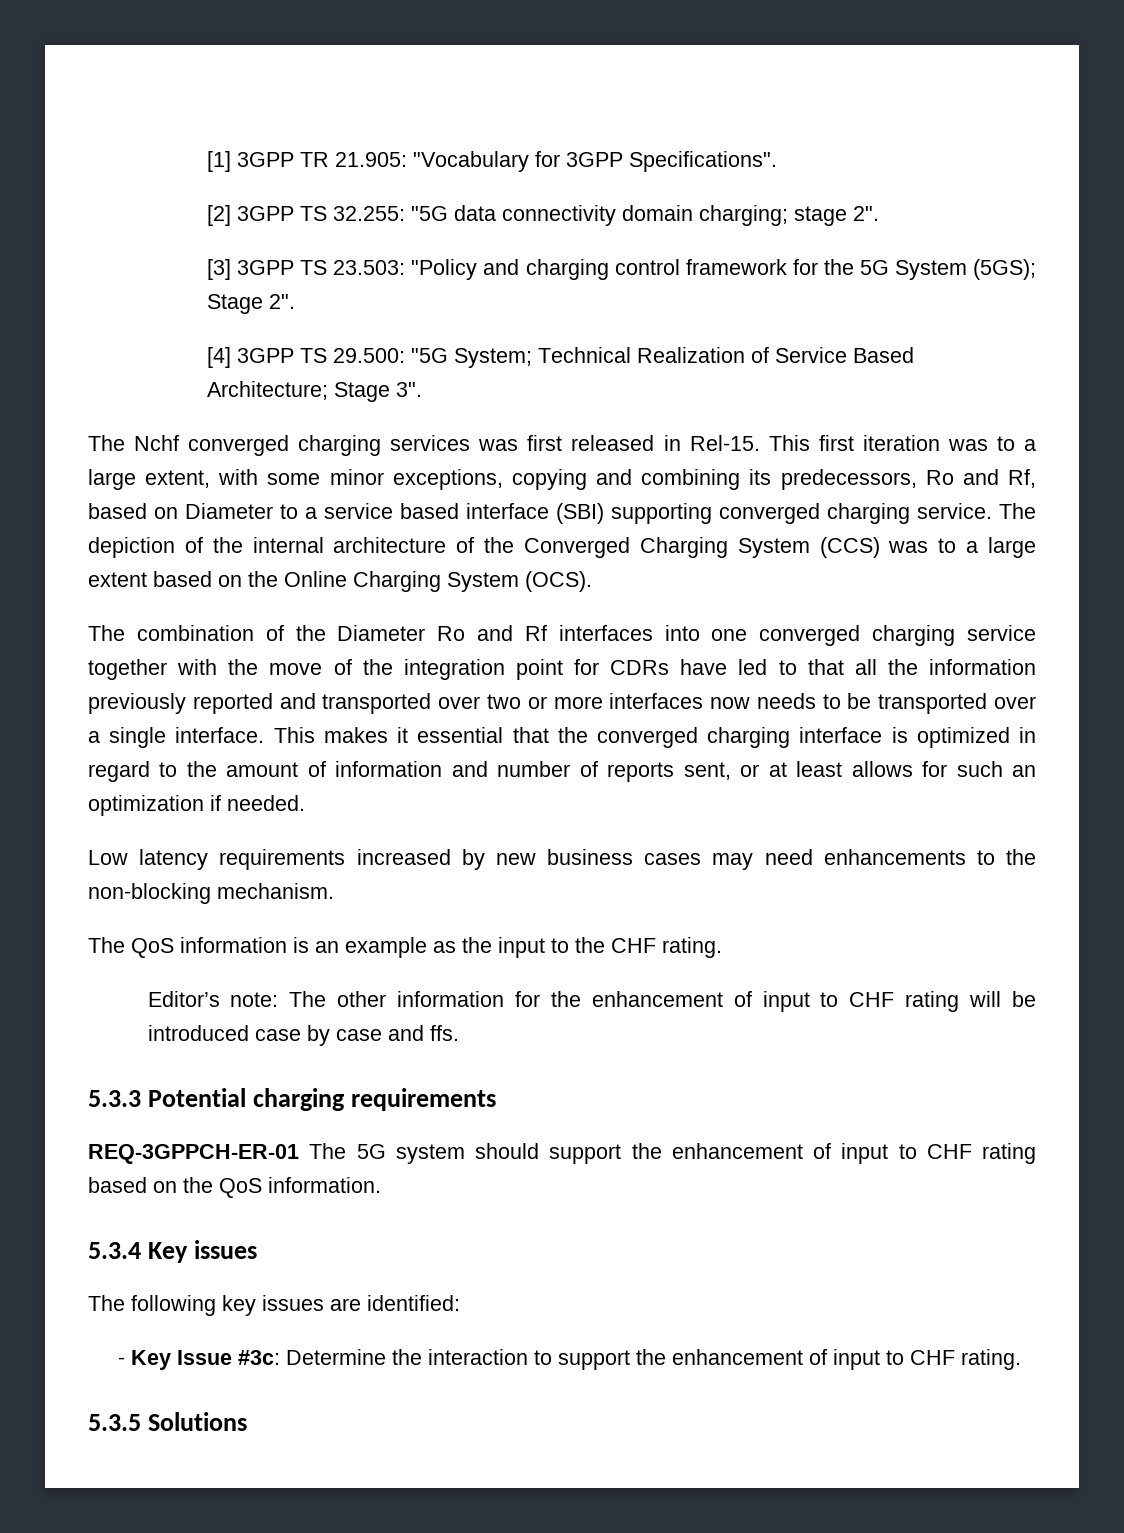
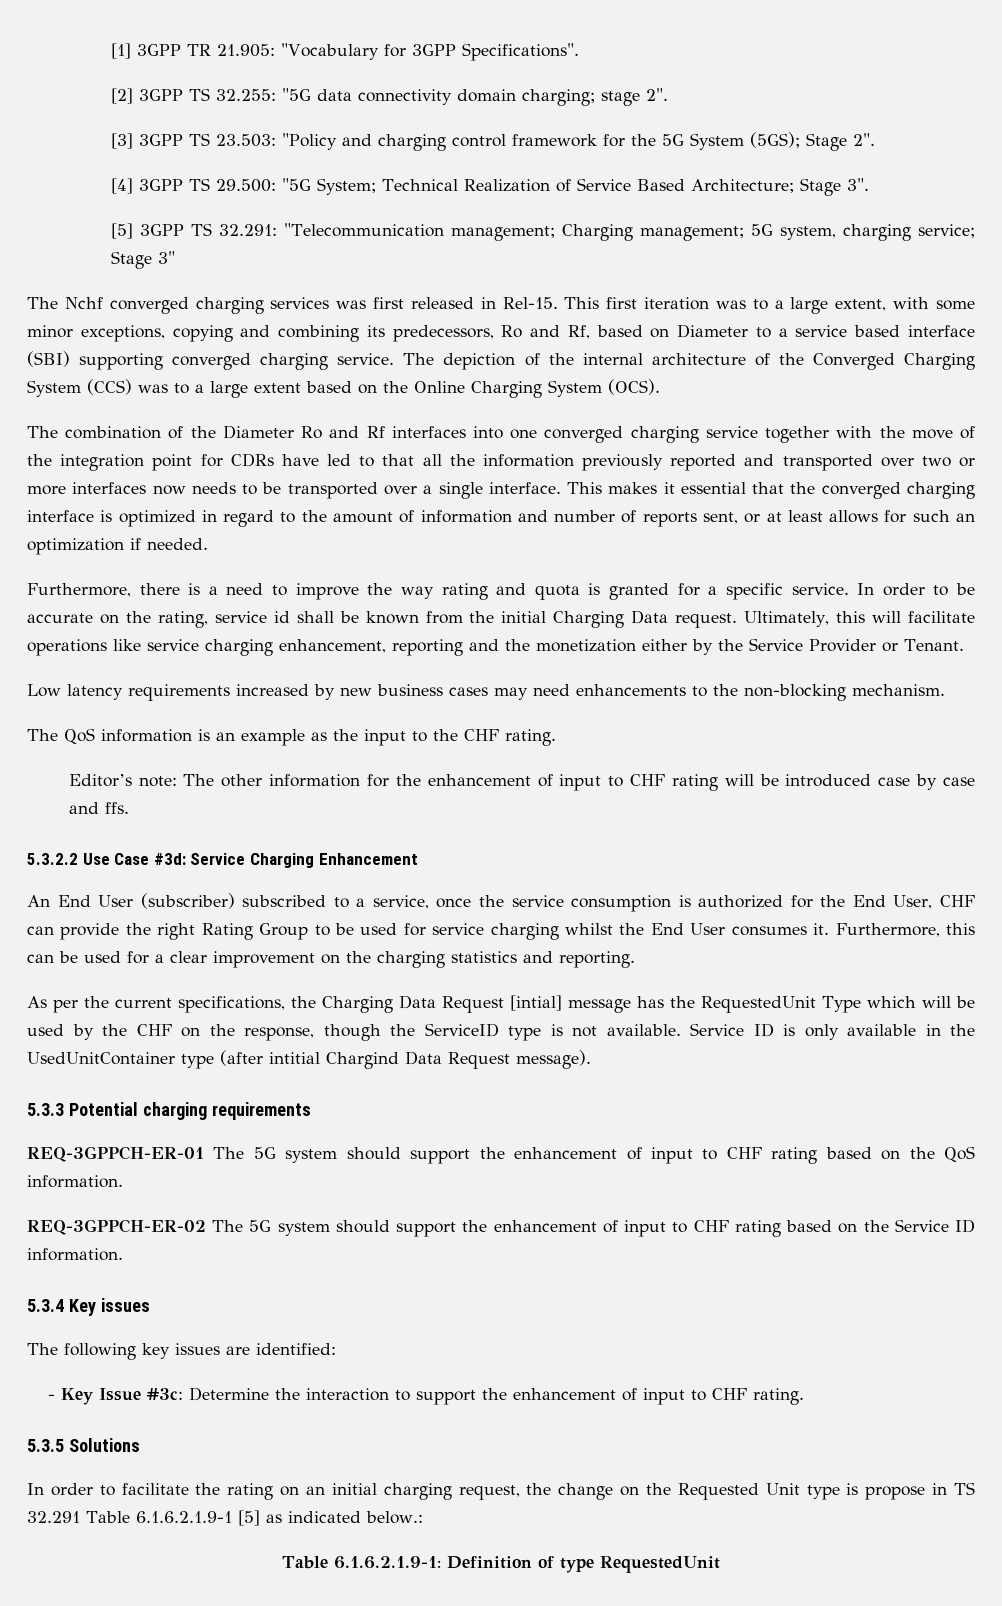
+ [5] 3GPP TS 32.291: "Telecommunication management; Charging management; 5G system, charging service; Stage 3"
+ Furthermore, there is a need to improve the way rating and quota is granted for a specific service. In order to be accurate on the rating, service id shall be known from the initial Charging Data request. Ultimately, this will facilitate operations like service charging enhancement, reporting and the monetization either by the Service Provider or Tenant.
+ 5.3.2.2 Use Case #3d: Service Charging Enhancement
+ An End User (subscriber) subscribed to a service, once the service consumption is authorized for the End User, CHF can provide the right Rating Group to be used for service charging whilst the End User consumes it. Furthermore, this can be used for a clear improvement on the charging statistics and reporting.
+ As per the current specifications, the Charging Data Request [intial] message has the RequestedUnit Type which will be used by the CHF on the response, though the ServiceID type is not available. Service ID is only available in the UsedUnitContainer type (after intitial Chargind Data Request message).
+ REQ-3GPPCH-ER-02 The 5G system should support the enhancement of input to CHF rating based on the Service ID information.
+ In order to facilitate the rating on an initial charging request, the change on the Requested Unit type is propose in TS 32.291 Table 6.1.6.2.1.9-1 [5] as indicated below.:
+ Table 6.1.6.2.1.9-1: Definition of type RequestedUnit

